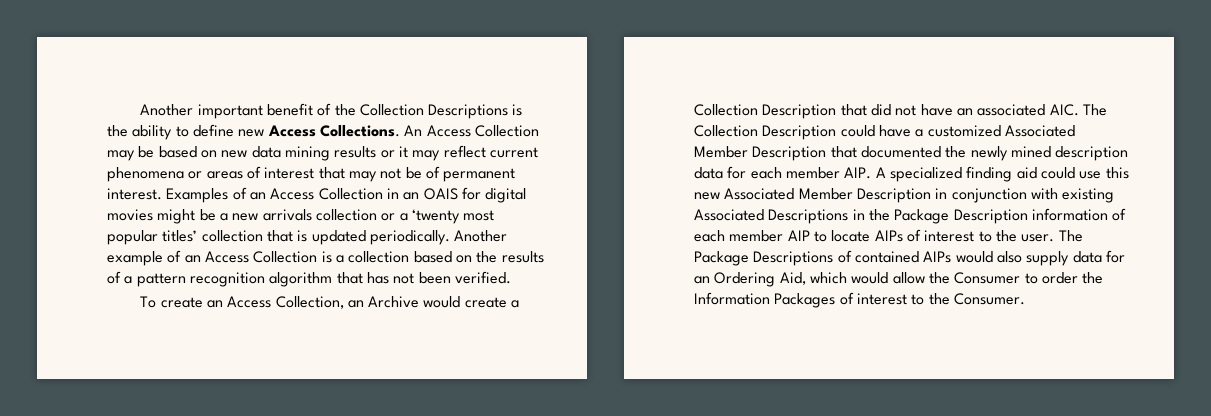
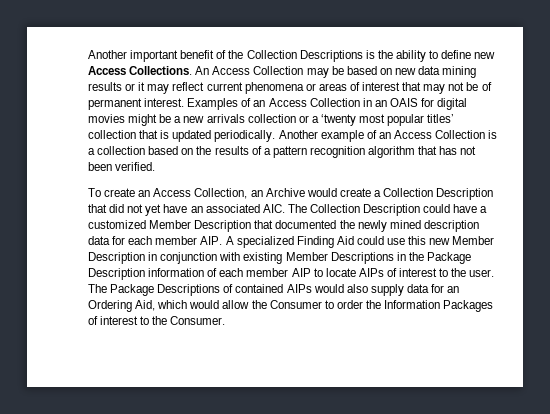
- To create an Access Collection, an Archive would create a Collection Description that did not have an associated AIC. The Collection Description could have a customized Associated Member Description that documented the newly mined description data for each member AIP. A specialized finding aid could use this new Associated Member Description in conjunction with existing Associated Descriptions in the Package Description information of each member AIP to locate AIPs of interest to the user.
+ To create an Access Collection, an Archive would create a Collection Description that did not yet have an associated AIC. The Collection Description could have a customized Member Description that documented the newly mined description data for each member AIP. A specialized Finding Aid could use this new Member Description in conjunction with existing Member Descriptions in the Package Description information of each member AIP to locate AIPs of interest to the user.

